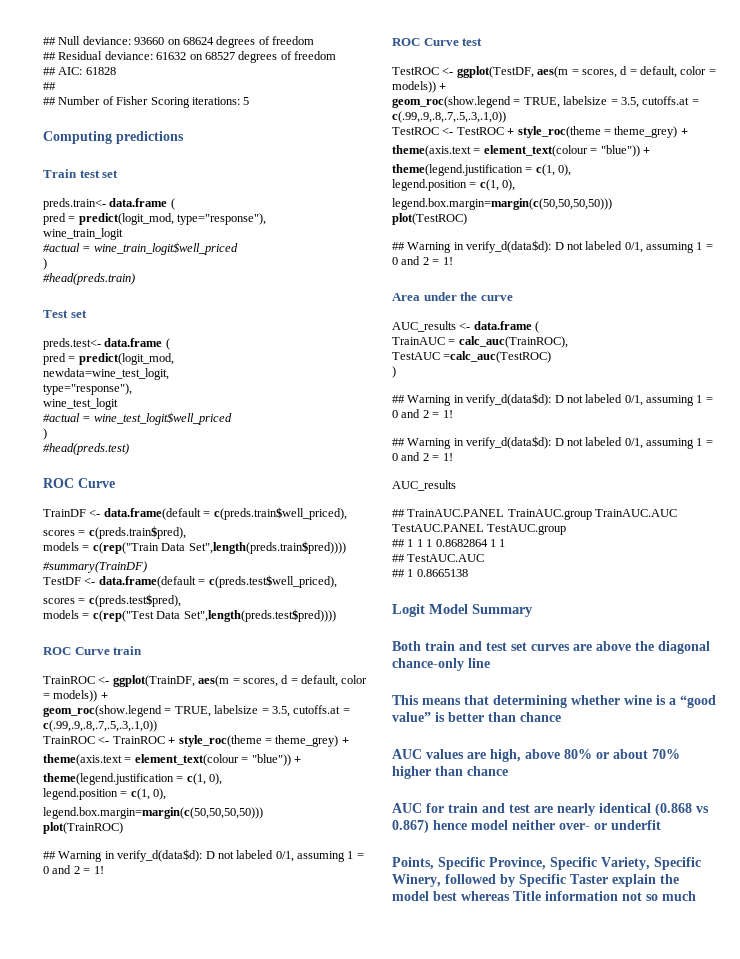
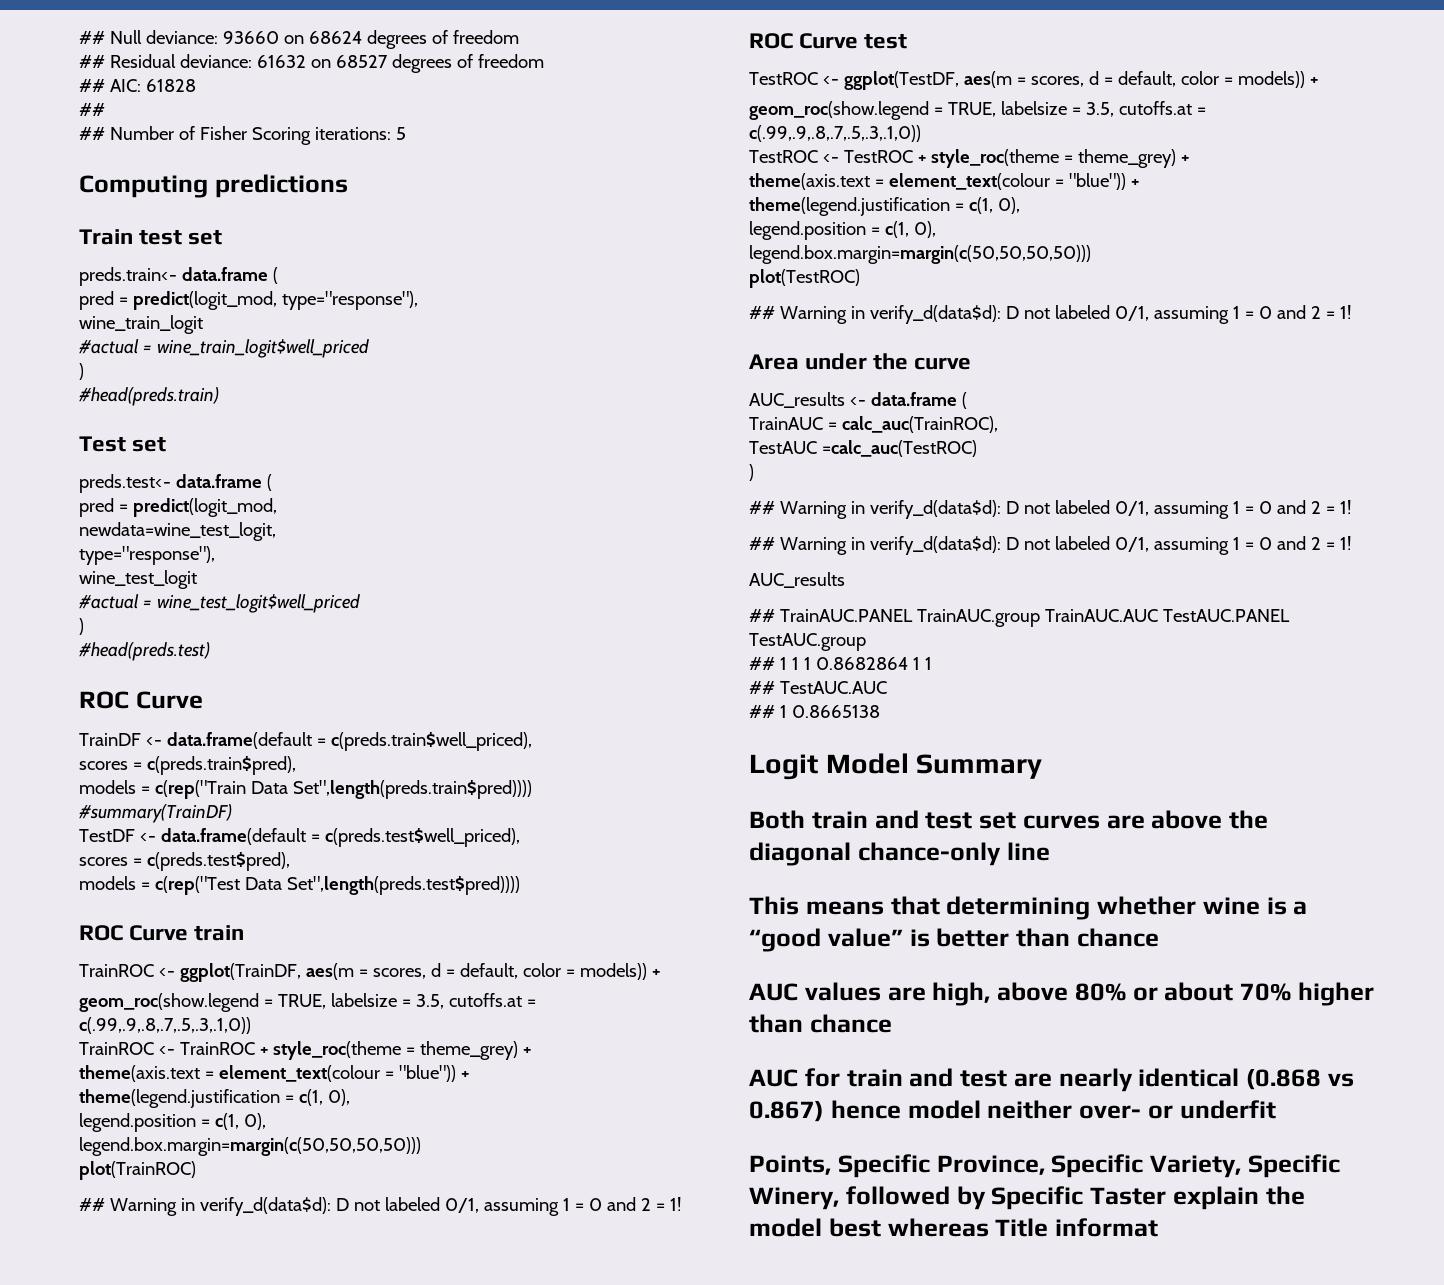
- Points, Specific Province, Specific Variety, Specific Winery, followed by Specific Taster explain the model best whereas Title information not so much
+ Points, Specific Province, Specific Variety, Specific Winery, followed by Specific Taster explain the model best whereas Title informat

